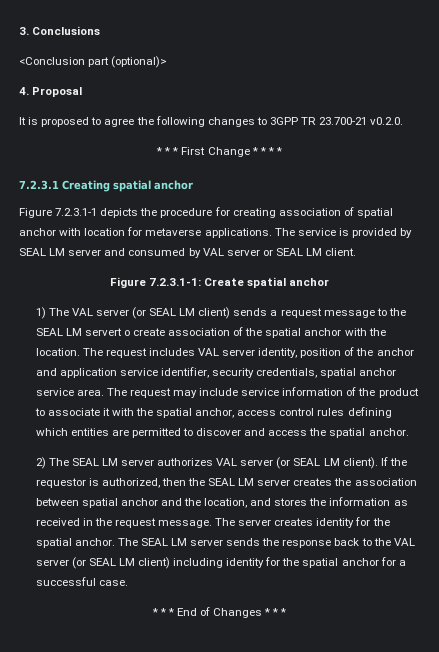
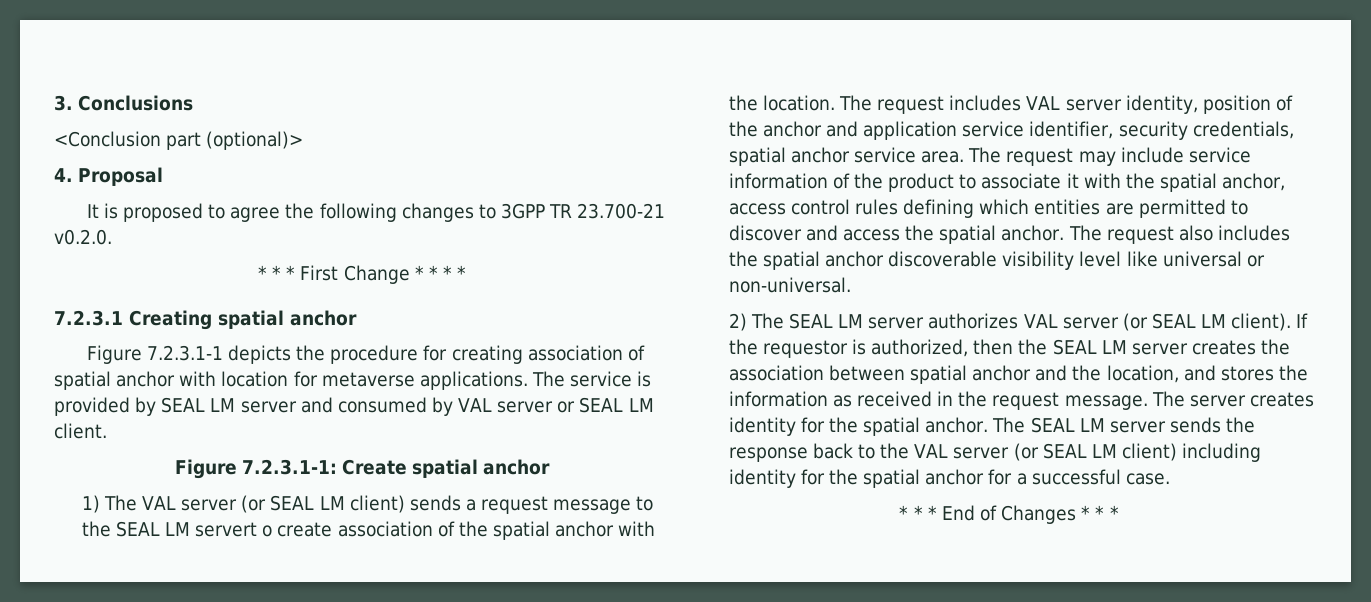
+ The request also includes the spatial anchor discoverable visibility level like universal or non-universal.

